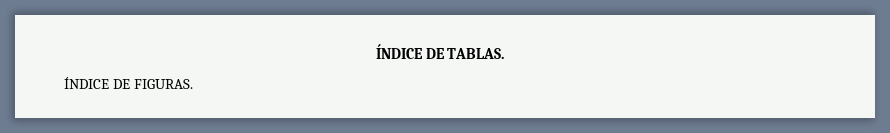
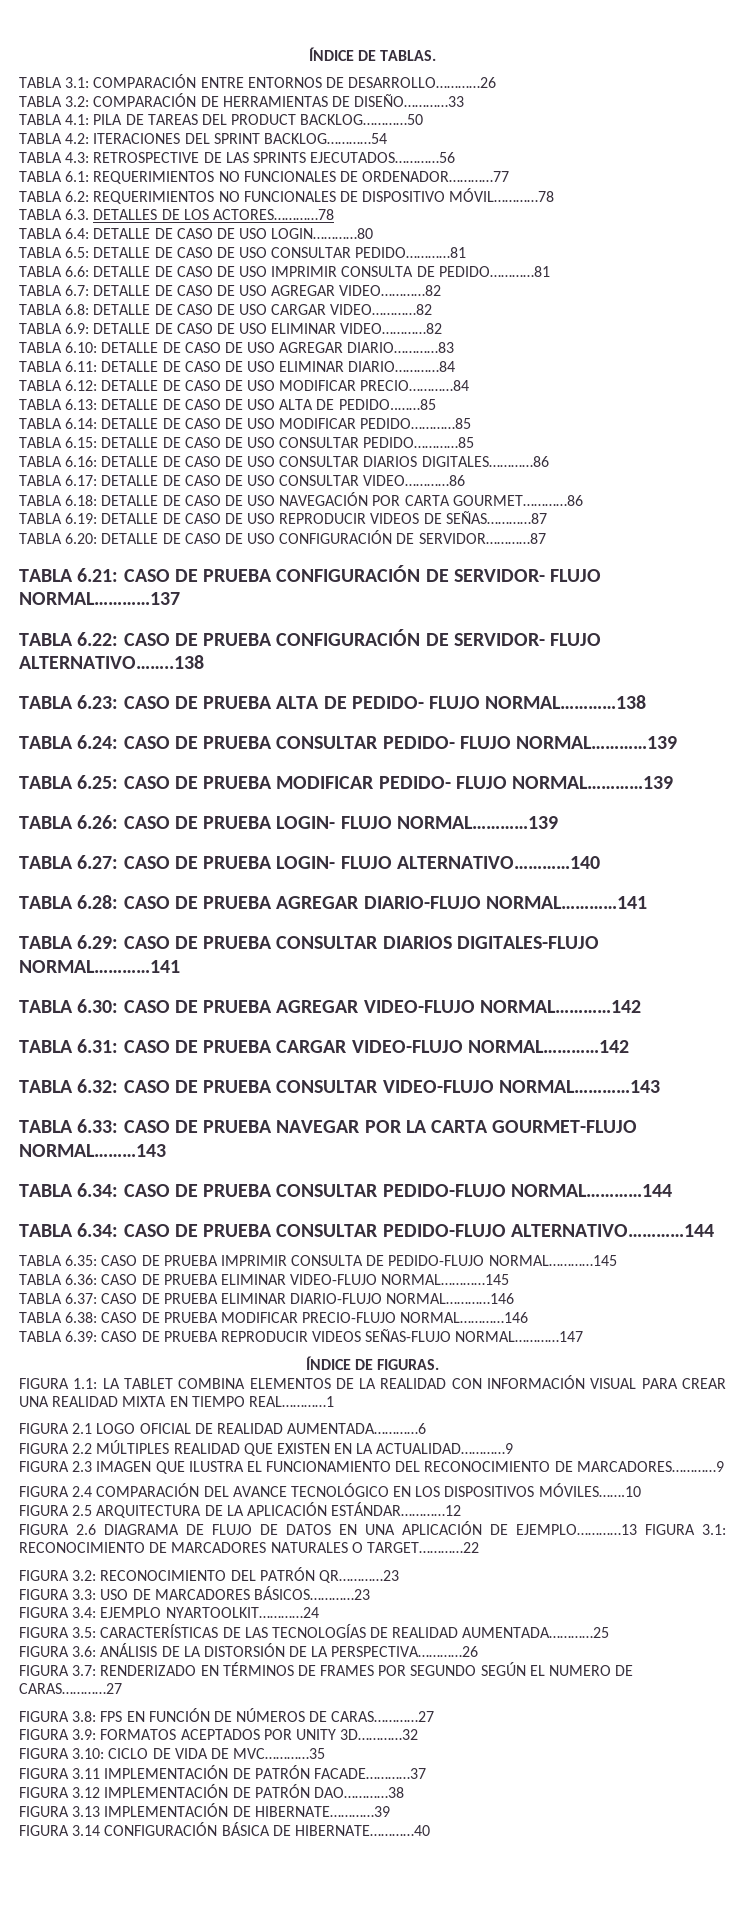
+ TABLA 3.1: COMPARACIÓN ENTRE ENTORNOS DE DESARROLLO…………26
+ TABLA 3.2: COMPARACIÓN DE HERRAMIENTAS DE DISEÑO…………33
+ TABLA 4.1: PILA DE TAREAS DEL PRODUCT BACKLOG…………50
+ TABLA 4.2: ITERACIONES DEL SPRINT BACKLOG…………54
+ TABLA 4.3: RETROSPECTIVE DE LAS SPRINTS EJECUTADOS…………56
+ TABLA 6.1: REQUERIMIENTOS NO FUNCIONALES DE ORDENADOR…………77
+ TABLA 6.2: REQUERIMIENTOS NO FUNCIONALES DE DISPOSITIVO MÓVIL…………78
+ TABLA 6.3. DETALLES DE LOS ACTORES…………78
+ TABLA 6.4: DETALLE DE CASO DE USO LOGIN…………80
+ TABLA 6.5: DETALLE DE CASO DE USO CONSULTAR PEDIDO…………81
+ TABLA 6.6: DETALLE DE CASO DE USO IMPRIMIR CONSULTA DE PEDIDO…………81
+ TABLA 6.7: DETALLE DE CASO DE USO AGREGAR VIDEO…………82
+ TABLA 6.8: DETALLE DE CASO DE USO CARGAR VIDEO…………82
+ TABLA 6.9: DETALLE DE CASO DE USO ELIMINAR VIDEO…………82
+ TABLA 6.10: DETALLE DE CASO DE USO AGREGAR DIARIO…………83
+ TABLA 6.11: DETALLE DE CASO DE USO ELIMINAR DIARIO…………84
+ TABLA 6.12: DETALLE DE CASO DE USO MODIFICAR PRECIO…………84
+ TABLA 6.13: DETALLE DE CASO DE USO ALTA DE PEDIDO..……85
+ TABLA 6.14: DETALLE DE CASO DE USO MODIFICAR PEDIDO…………85
+ TABLA 6.15: DETALLE DE CASO DE USO CONSULTAR PEDIDO…………85
+ TABLA 6.16: DETALLE DE CASO DE USO CONSULTAR DIARIOS DIGITALES…………86
+ TABLA 6.17: DETALLE DE CASO DE USO CONSULTAR VIDEO…………86
+ TABLA 6.18: DETALLE DE CASO DE USO NAVEGACIÓN POR CARTA GOURMET…………86
+ TABLA 6.19: DETALLE DE CASO DE USO REPRODUCIR VIDEOS DE SEÑAS…………87
+ TABLA 6.20: DETALLE DE CASO DE USO CONFIGURACIÓN DE SERVIDOR…………87
+ TABLA 6.21: CASO DE PRUEBA CONFIGURACIÓN DE SERVIDOR- FLUJO NORMAL…………137
+ TABLA 6.22: CASO DE PRUEBA CONFIGURACIÓN DE SERVIDOR- FLUJO ALTERNATIVO……..138
+ TABLA 6.23: CASO DE PRUEBA ALTA DE PEDIDO- FLUJO NORMAL…………138
+ TABLA 6.24: CASO DE PRUEBA CONSULTAR PEDIDO- FLUJO NORMAL…………139
+ TABLA 6.25: CASO DE PRUEBA MODIFICAR PEDIDO- FLUJO NORMAL…………139
+ TABLA 6.26: CASO DE PRUEBA LOGIN- FLUJO NORMAL…………139
+ TABLA 6.27: CASO DE PRUEBA LOGIN- FLUJO ALTERNATIVO…………140
+ TABLA 6.28: CASO DE PRUEBA AGREGAR DIARIO-FLUJO NORMAL…………141
+ TABLA 6.29: CASO DE PRUEBA CONSULTAR DIARIOS DIGITALES-FLUJO NORMAL…………141
+ TABLA 6.30: CASO DE PRUEBA AGREGAR VIDEO-FLUJO NORMAL…………142
+ TABLA 6.31: CASO DE PRUEBA CARGAR VIDEO-FLUJO NORMAL…………142
+ TABLA 6.32: CASO DE PRUEBA CONSULTAR VIDEO-FLUJO NORMAL…………143
+ TABLA 6.33: CASO DE PRUEBA NAVEGAR POR LA CARTA GOURMET-FLUJO NORMAL………143
+ TABLA 6.34: CASO DE PRUEBA CONSULTAR PEDIDO-FLUJO NORMAL…………144
+ TABLA 6.34: CASO DE PRUEBA CONSULTAR PEDIDO-FLUJO ALTERNATIVO…………144
+ TABLA 6.35: CASO DE PRUEBA IMPRIMIR CONSULTA DE PEDIDO-FLUJO NORMAL…………145
+ TABLA 6.36: CASO DE PRUEBA ELIMINAR VIDEO-FLUJO NORMAL…………145
+ TABLA 6.37: CASO DE PRUEBA ELIMINAR DIARIO-FLUJO NORMAL…………146
+ TABLA 6.38: CASO DE PRUEBA MODIFICAR PRECIO-FLUJO NORMAL…………146
+ TABLA 6.39: CASO DE PRUEBA REPRODUCIR VIDEOS SEÑAS-FLUJO NORMAL…………147
  ÍNDICE DE FIGURAS.
+ FIGURA 1.1: LA TABLET COMBINA ELEMENTOS DE LA REALIDAD CON INFORMACIÓN VISUAL PARA CREAR UNA REALIDAD MIXTA EN TIEMPO REAL…………1
+ FIGURA 2.1 LOGO OFICIAL DE REALIDAD AUMENTADA…………6
+ FIGURA 2.2 MÚLTIPLES REALIDAD QUE EXISTEN EN LA ACTUALIDAD…………9
+ FIGURA 2.3 IMAGEN QUE ILUSTRA EL FUNCIONAMIENTO DEL RECONOCIMIENTO DE MARCADORES…………9
+ FIGURA 2.4 COMPARACIÓN DEL AVANCE TECNOLÓGICO EN LOS DISPOSITIVOS MÓVILES…….10
+ FIGURA 2.5 ARQUITECTURA DE LA APLICACIÓN ESTÁNDAR…………12
+ FIGURA 2.6 DIAGRAMA DE FLUJO DE DATOS EN UNA APLICACIÓN DE EJEMPLO…………13 FIGURA 3.1: RECONOCIMIENTO DE MARCADORES NATURALES O TARGET…………22
+ FIGURA 3.2: RECONOCIMIENTO DEL PATRÓN QR…………23
+ FIGURA 3.3: USO DE MARCADORES BÁSICOS…………23
+ FIGURA 3.4: EJEMPLO NYARTOOLKIT…………24
+ FIGURA 3.5: CARACTERÍSTICAS DE LAS TECNOLOGÍAS DE REALIDAD AUMENTADA…………25
+ FIGURA 3.6: ANÁLISIS DE LA DISTORSIÓN DE LA PERSPECTIVA…………26
+ FIGURA 3.7: RENDERIZADO EN TÉRMINOS DE FRAMES POR SEGUNDO SEGÚN EL NUMERO DE CARAS…………27
+ FIGURA 3.8: FPS EN FUNCIÓN DE NÚMEROS DE CARAS…………27
+ FIGURA 3.9: FORMATOS ACEPTADOS POR UNITY 3D…………32
+ FIGURA 3.10: CICLO DE VIDA DE MVC…………35
+ FIGURA 3.11 IMPLEMENTACIÓN DE PATRÓN FACADE…………37
+ FIGURA 3.12 IMPLEMENTACIÓN DE PATRÓN DAO…………38
+ FIGURA 3.13 IMPLEMENTACIÓN DE HIBERNATE…………39
+ FIGURA 3.14 CONFIGURACIÓN BÁSICA DE HIBERNATE…………40

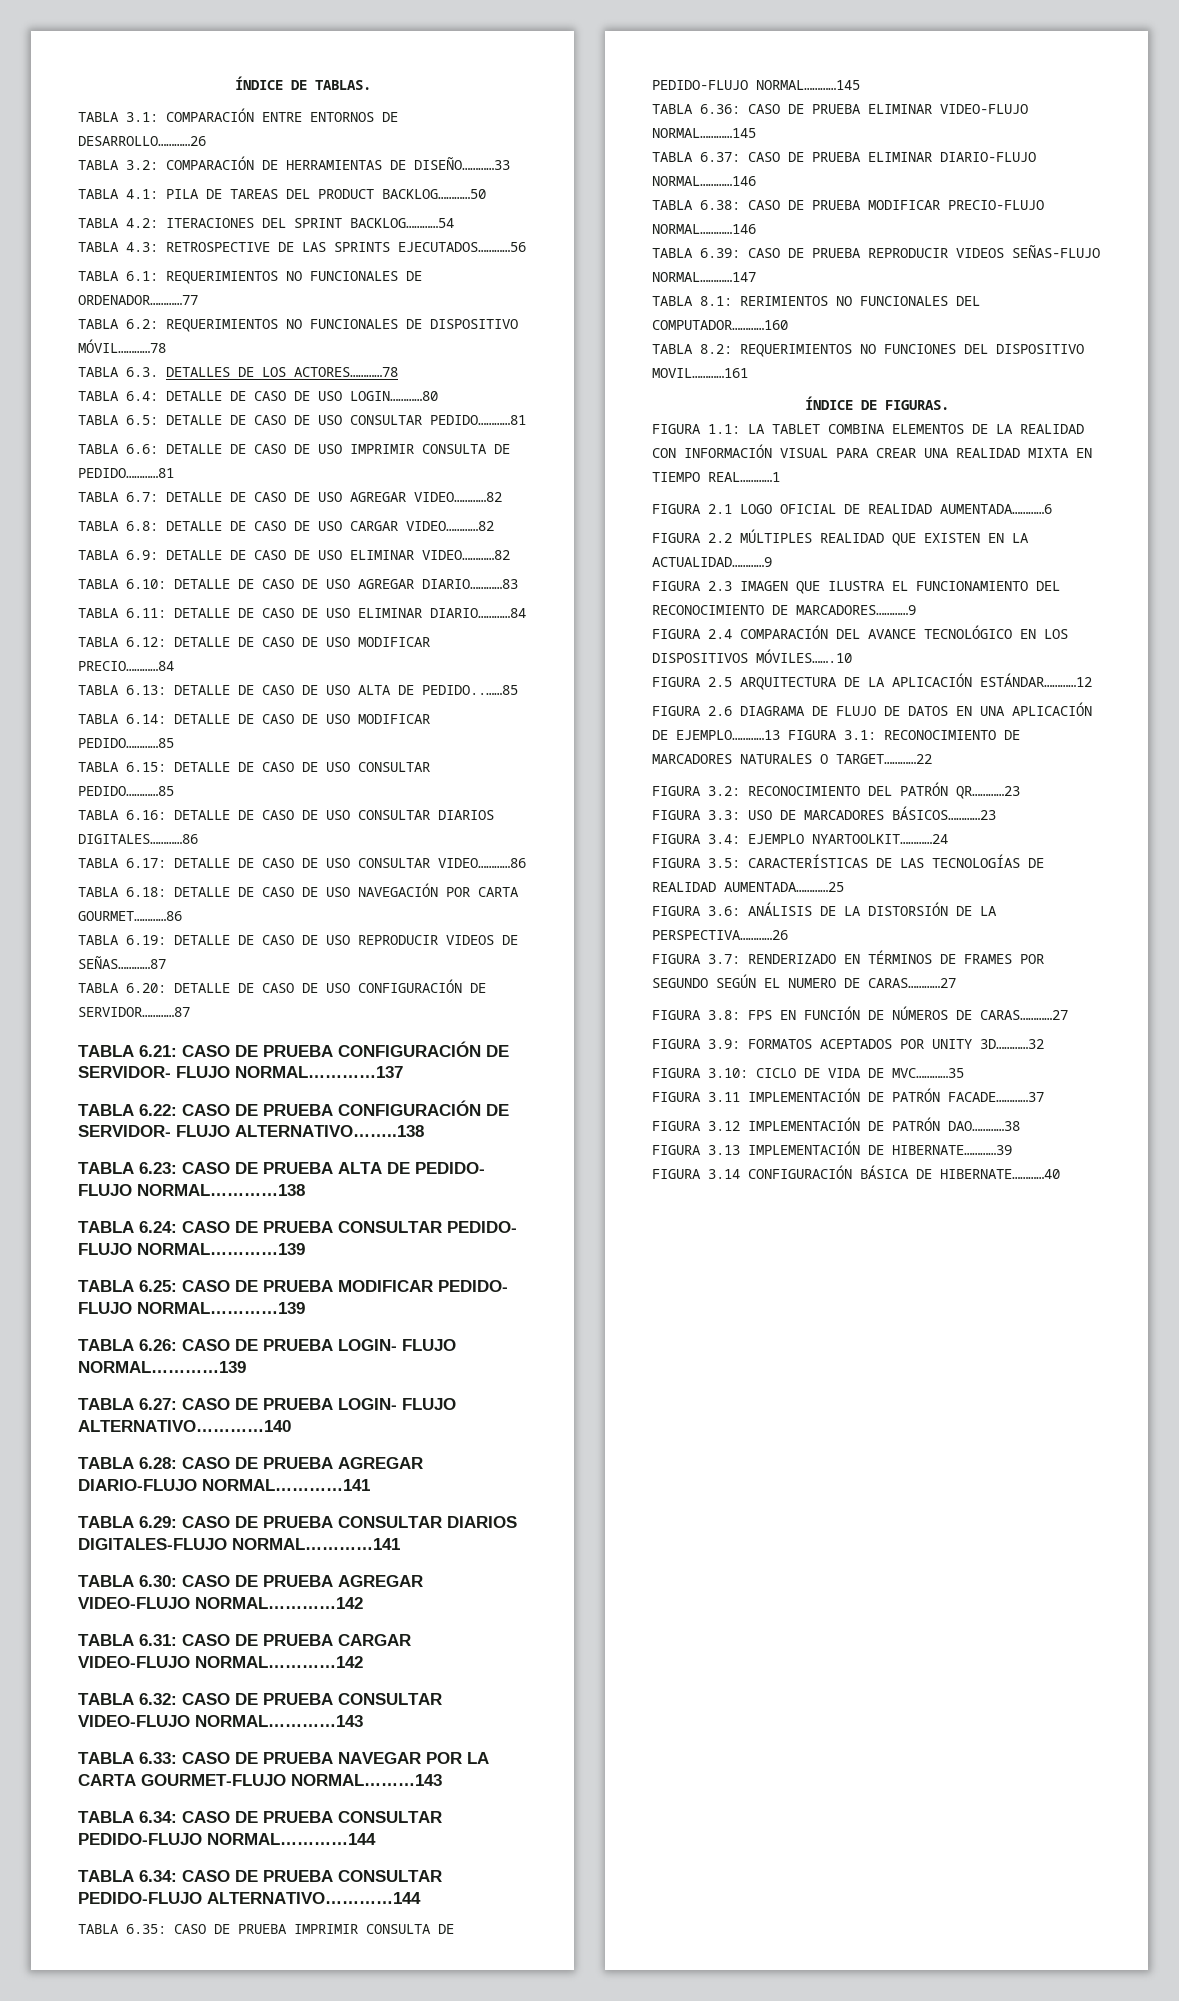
+ TABLA 8.1: RERIMIENTOS NO FUNCIONALES DEL COMPUTADOR…………160
+ TABLA 8.2: REQUERIMIENTOS NO FUNCIONES DEL DISPOSITIVO MOVIL…………161

